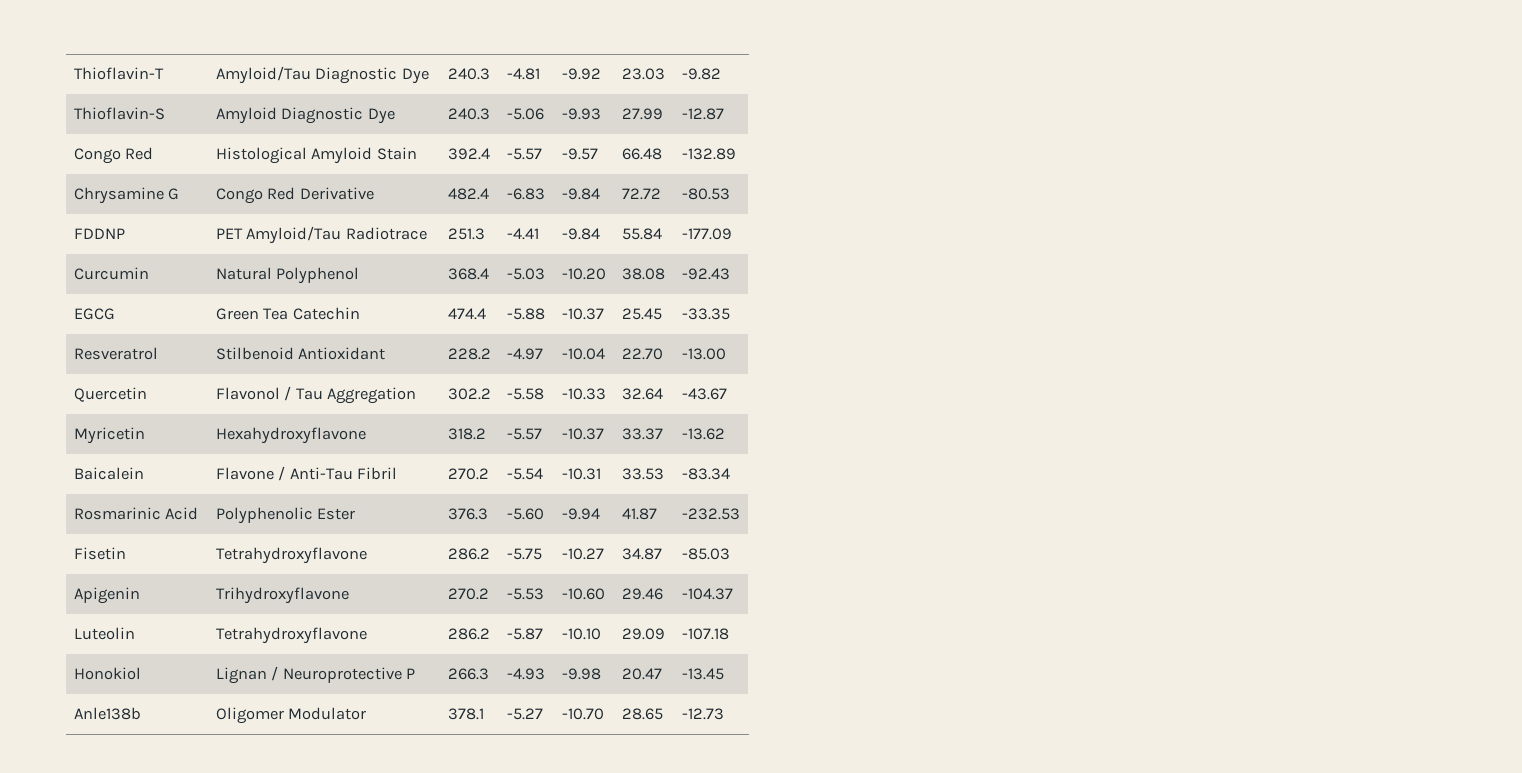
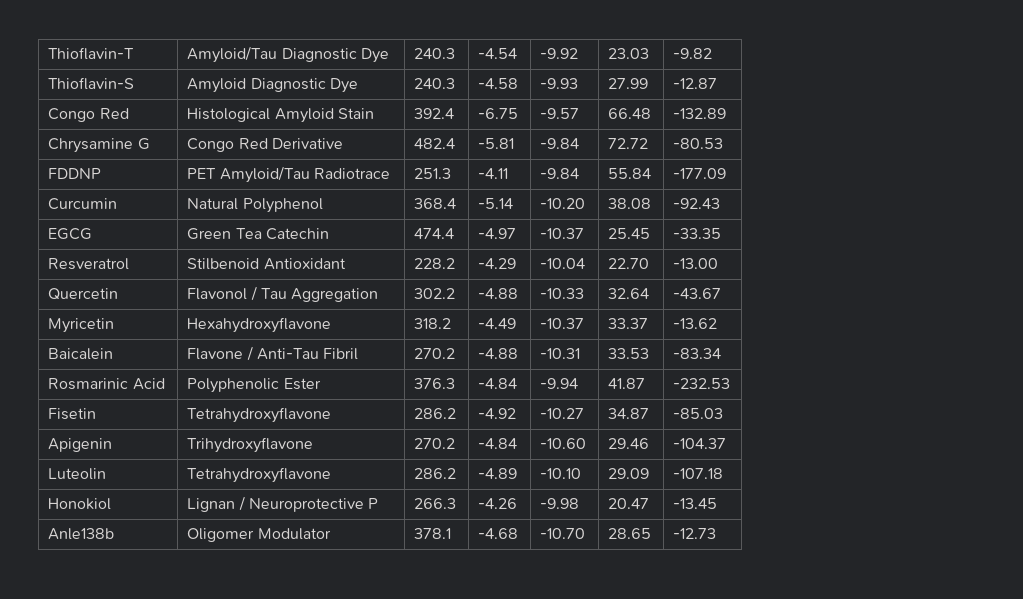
- Thioflavin-T | Amyloid/Tau Diagnostic Dye | 240.3 | -4.81 | -9.92 | 23.03 | -9.82
+ Thioflavin-T | Amyloid/Tau Diagnostic Dye | 240.3 | -4.54 | -9.92 | 23.03 | -9.82
- Thioflavin-S | Amyloid Diagnostic Dye | 240.3 | -5.06 | -9.93 | 27.99 | -12.87
+ Thioflavin-S | Amyloid Diagnostic Dye | 240.3 | -4.58 | -9.93 | 27.99 | -12.87
- Congo Red | Histological Amyloid Stain | 392.4 | -5.57 | -9.57 | 66.48 | -132.89
+ Congo Red | Histological Amyloid Stain | 392.4 | -6.75 | -9.57 | 66.48 | -132.89
- Chrysamine G | Congo Red Derivative | 482.4 | -6.83 | -9.84 | 72.72 | -80.53
+ Chrysamine G | Congo Red Derivative | 482.4 | -5.81 | -9.84 | 72.72 | -80.53
- FDDNP | PET Amyloid/Tau Radiotrace | 251.3 | -4.41 | -9.84 | 55.84 | -177.09
+ FDDNP | PET Amyloid/Tau Radiotrace | 251.3 | -4.11 | -9.84 | 55.84 | -177.09
- Curcumin | Natural Polyphenol | 368.4 | -5.03 | -10.20 | 38.08 | -92.43
+ Curcumin | Natural Polyphenol | 368.4 | -5.14 | -10.20 | 38.08 | -92.43
- EGCG | Green Tea Catechin | 474.4 | -5.88 | -10.37 | 25.45 | -33.35
+ EGCG | Green Tea Catechin | 474.4 | -4.97 | -10.37 | 25.45 | -33.35
- Resveratrol | Stilbenoid Antioxidant | 228.2 | -4.97 | -10.04 | 22.70 | -13.00
+ Resveratrol | Stilbenoid Antioxidant | 228.2 | -4.29 | -10.04 | 22.70 | -13.00
- Quercetin | Flavonol / Tau Aggregation | 302.2 | -5.58 | -10.33 | 32.64 | -43.67
+ Quercetin | Flavonol / Tau Aggregation | 302.2 | -4.88 | -10.33 | 32.64 | -43.67
- Myricetin | Hexahydroxyflavone | 318.2 | -5.57 | -10.37 | 33.37 | -13.62
+ Myricetin | Hexahydroxyflavone | 318.2 | -4.49 | -10.37 | 33.37 | -13.62
- Baicalein | Flavone / Anti-Tau Fibril | 270.2 | -5.54 | -10.31 | 33.53 | -83.34
+ Baicalein | Flavone / Anti-Tau Fibril | 270.2 | -4.88 | -10.31 | 33.53 | -83.34
- Rosmarinic Acid | Polyphenolic Ester | 376.3 | -5.60 | -9.94 | 41.87 | -232.53
+ Rosmarinic Acid | Polyphenolic Ester | 376.3 | -4.84 | -9.94 | 41.87 | -232.53
- Fisetin | Tetrahydroxyflavone | 286.2 | -5.75 | -10.27 | 34.87 | -85.03
+ Fisetin | Tetrahydroxyflavone | 286.2 | -4.92 | -10.27 | 34.87 | -85.03
- Apigenin | Trihydroxyflavone | 270.2 | -5.53 | -10.60 | 29.46 | -104.37
+ Apigenin | Trihydroxyflavone | 270.2 | -4.84 | -10.60 | 29.46 | -104.37
- Luteolin | Tetrahydroxyflavone | 286.2 | -5.87 | -10.10 | 29.09 | -107.18
+ Luteolin | Tetrahydroxyflavone | 286.2 | -4.89 | -10.10 | 29.09 | -107.18
- Honokiol | Lignan / Neuroprotective P | 266.3 | -4.93 | -9.98 | 20.47 | -13.45
+ Honokiol | Lignan / Neuroprotective P | 266.3 | -4.26 | -9.98 | 20.47 | -13.45
- Anle138b | Oligomer Modulator | 378.1 | -5.27 | -10.70 | 28.65 | -12.73
+ Anle138b | Oligomer Modulator | 378.1 | -4.68 | -10.70 | 28.65 | -12.73

